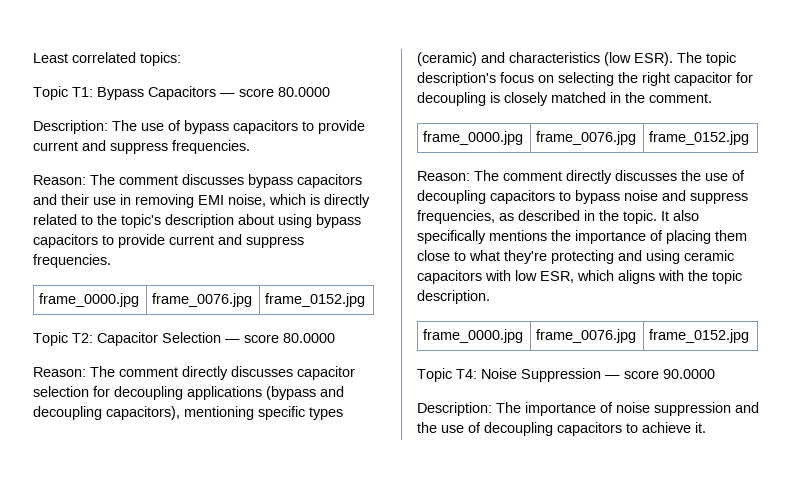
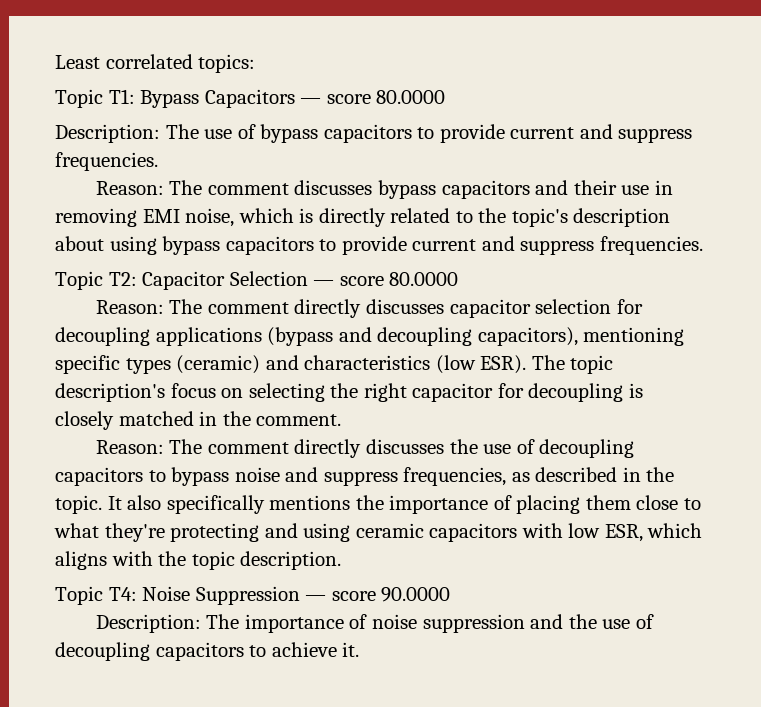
  Reason: The comment discusses bypass capacitors and their use in removing EMI noise, which is directly related to the topic's description about using bypass capacitors to provide current and suppress frequencies.
- frame_0000.jpg | frame_0076.jpg | frame_0152.jpg
  The topic description's focus on selecting the right capacitor for decoupling is closely matched in the comment.
- frame_0000.jpg | frame_0076.jpg | frame_0152.jpg
  It also specifically mentions the importance of placing them close to what they're protecting and using ceramic capacitors with low ESR, which aligns with the topic description.
- frame_0000.jpg | frame_0076.jpg | frame_0152.jpg

